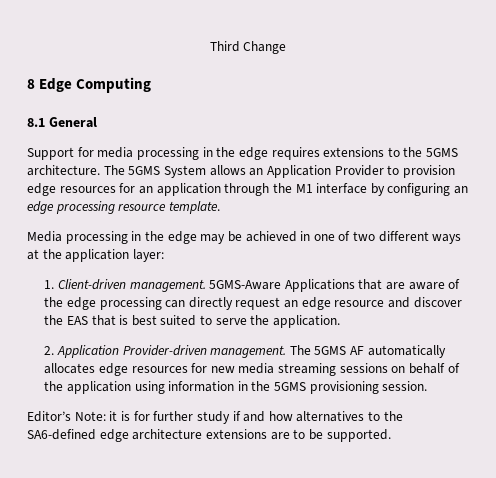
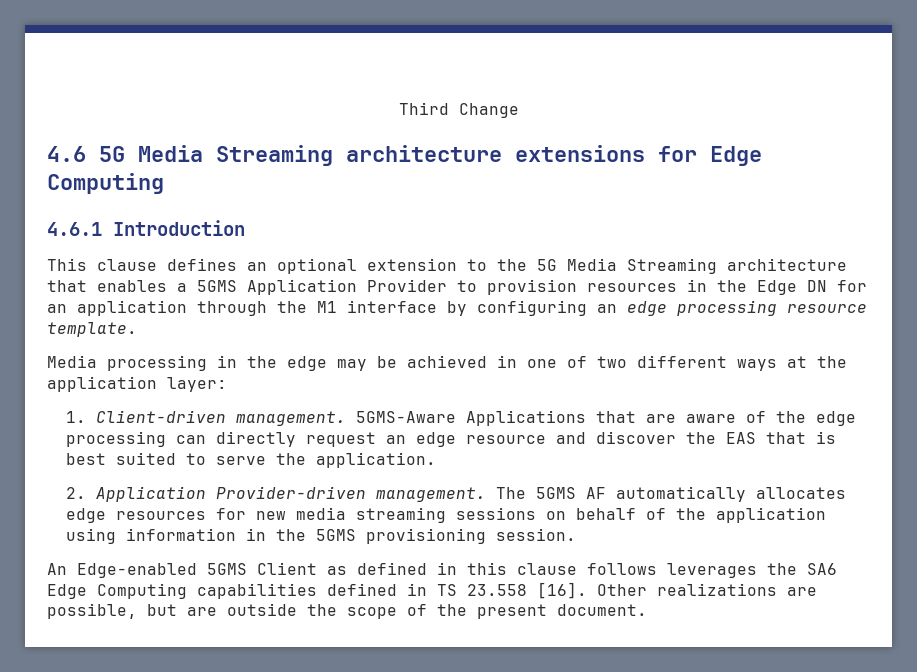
- 8 Edge Computing
- 8.1 General
- Support for media processing in the edge requires extensions to the 5GMS architecture. The 5GMS System allows an Application Provider to provision edge resources for an application through the M1 interface by configuring an edge processing resource template.
+ 4.6 5G Media Streaming architecture extensions for Edge Computing
+ 4.6.1 Introduction
+ This clause defines an optional extension to the 5G Media Streaming architecture that enables a 5GMS Application Provider to provision resources in the Edge DN for an application through the M1 interface by configuring an edge processing resource template.
- Editor’s Note: it is for further study if and how alternatives to the SA6-defined edge architecture extensions are to be supported.
+ An Edge-enabled 5GMS Client as defined in this clause follows leverages the SA6 Edge Computing capabilities defined in TS 23.558 [16]. Other realizations are possible, but are outside the scope of the present document.

